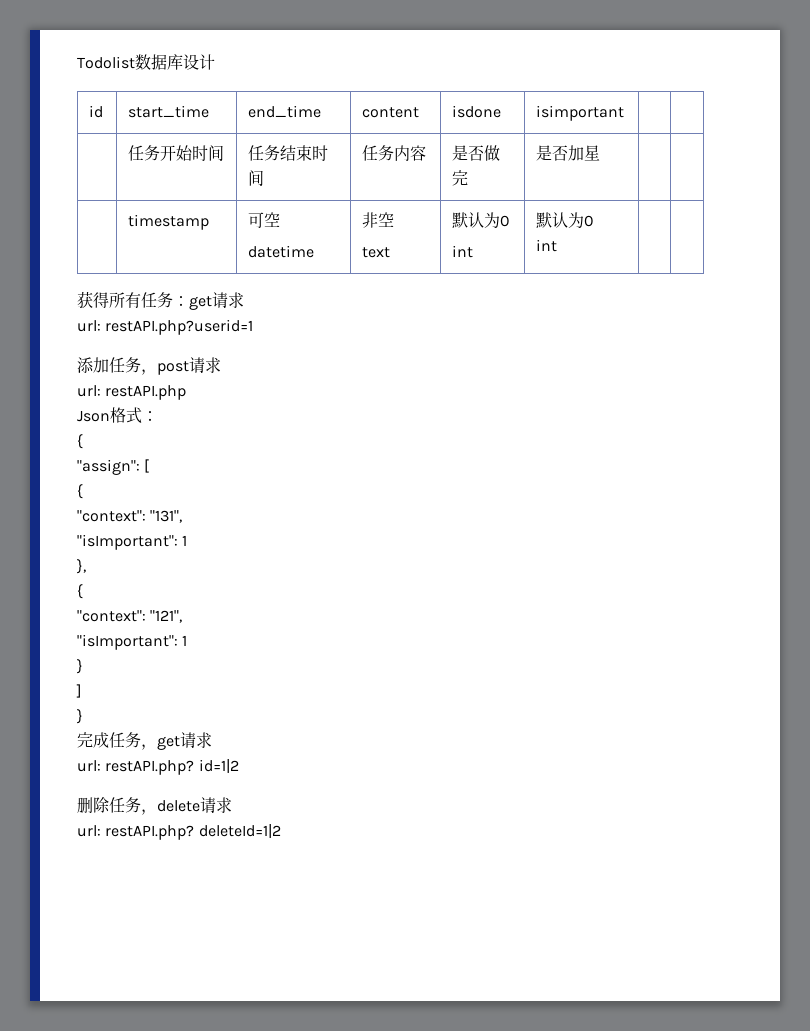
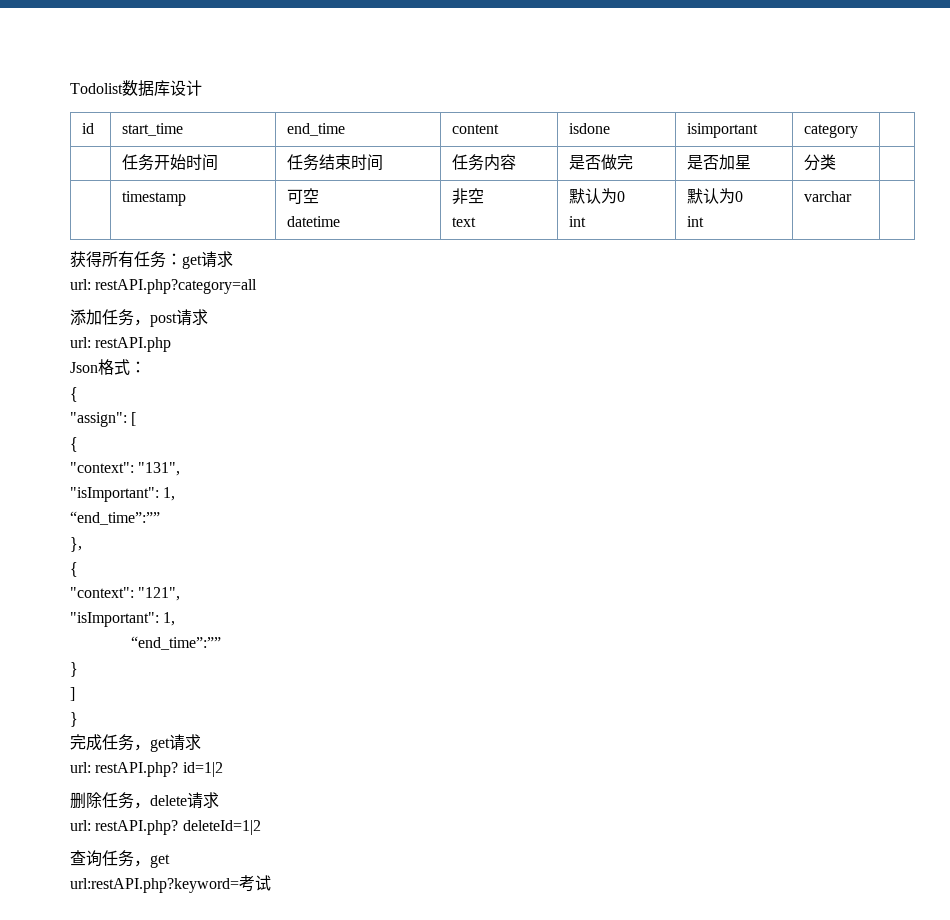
- id | start_time | end_time | content | isdone | isimportant | |
+ id | start_time | end_time | content | isdone | isimportant | category |
- | 任务开始时间 | 任务结束时间 | 任务内容 | 是否做完 | 是否加星 | |
+ | 任务开始时间 | 任务结束时间 | 任务内容 | 是否做完 | 是否加星 | 分类 |
  | timestamp | 可空
  datetime | 非空
  text | 默认为0
  int | 默认为0
- int | |
+ int | varchar |
- url: restAPI.php?userid=1
+ url: restAPI.php?category=all
  "context": "131",
- "isImportant": 1
+ "isImportant": 1,
+ “end_time”:””
  "context": "121",
- "isImportant": 1
+ "isImportant": 1,
+ “end_time”:””
+ 查询任务，get
+ url:restAPI.php?keyword=考试

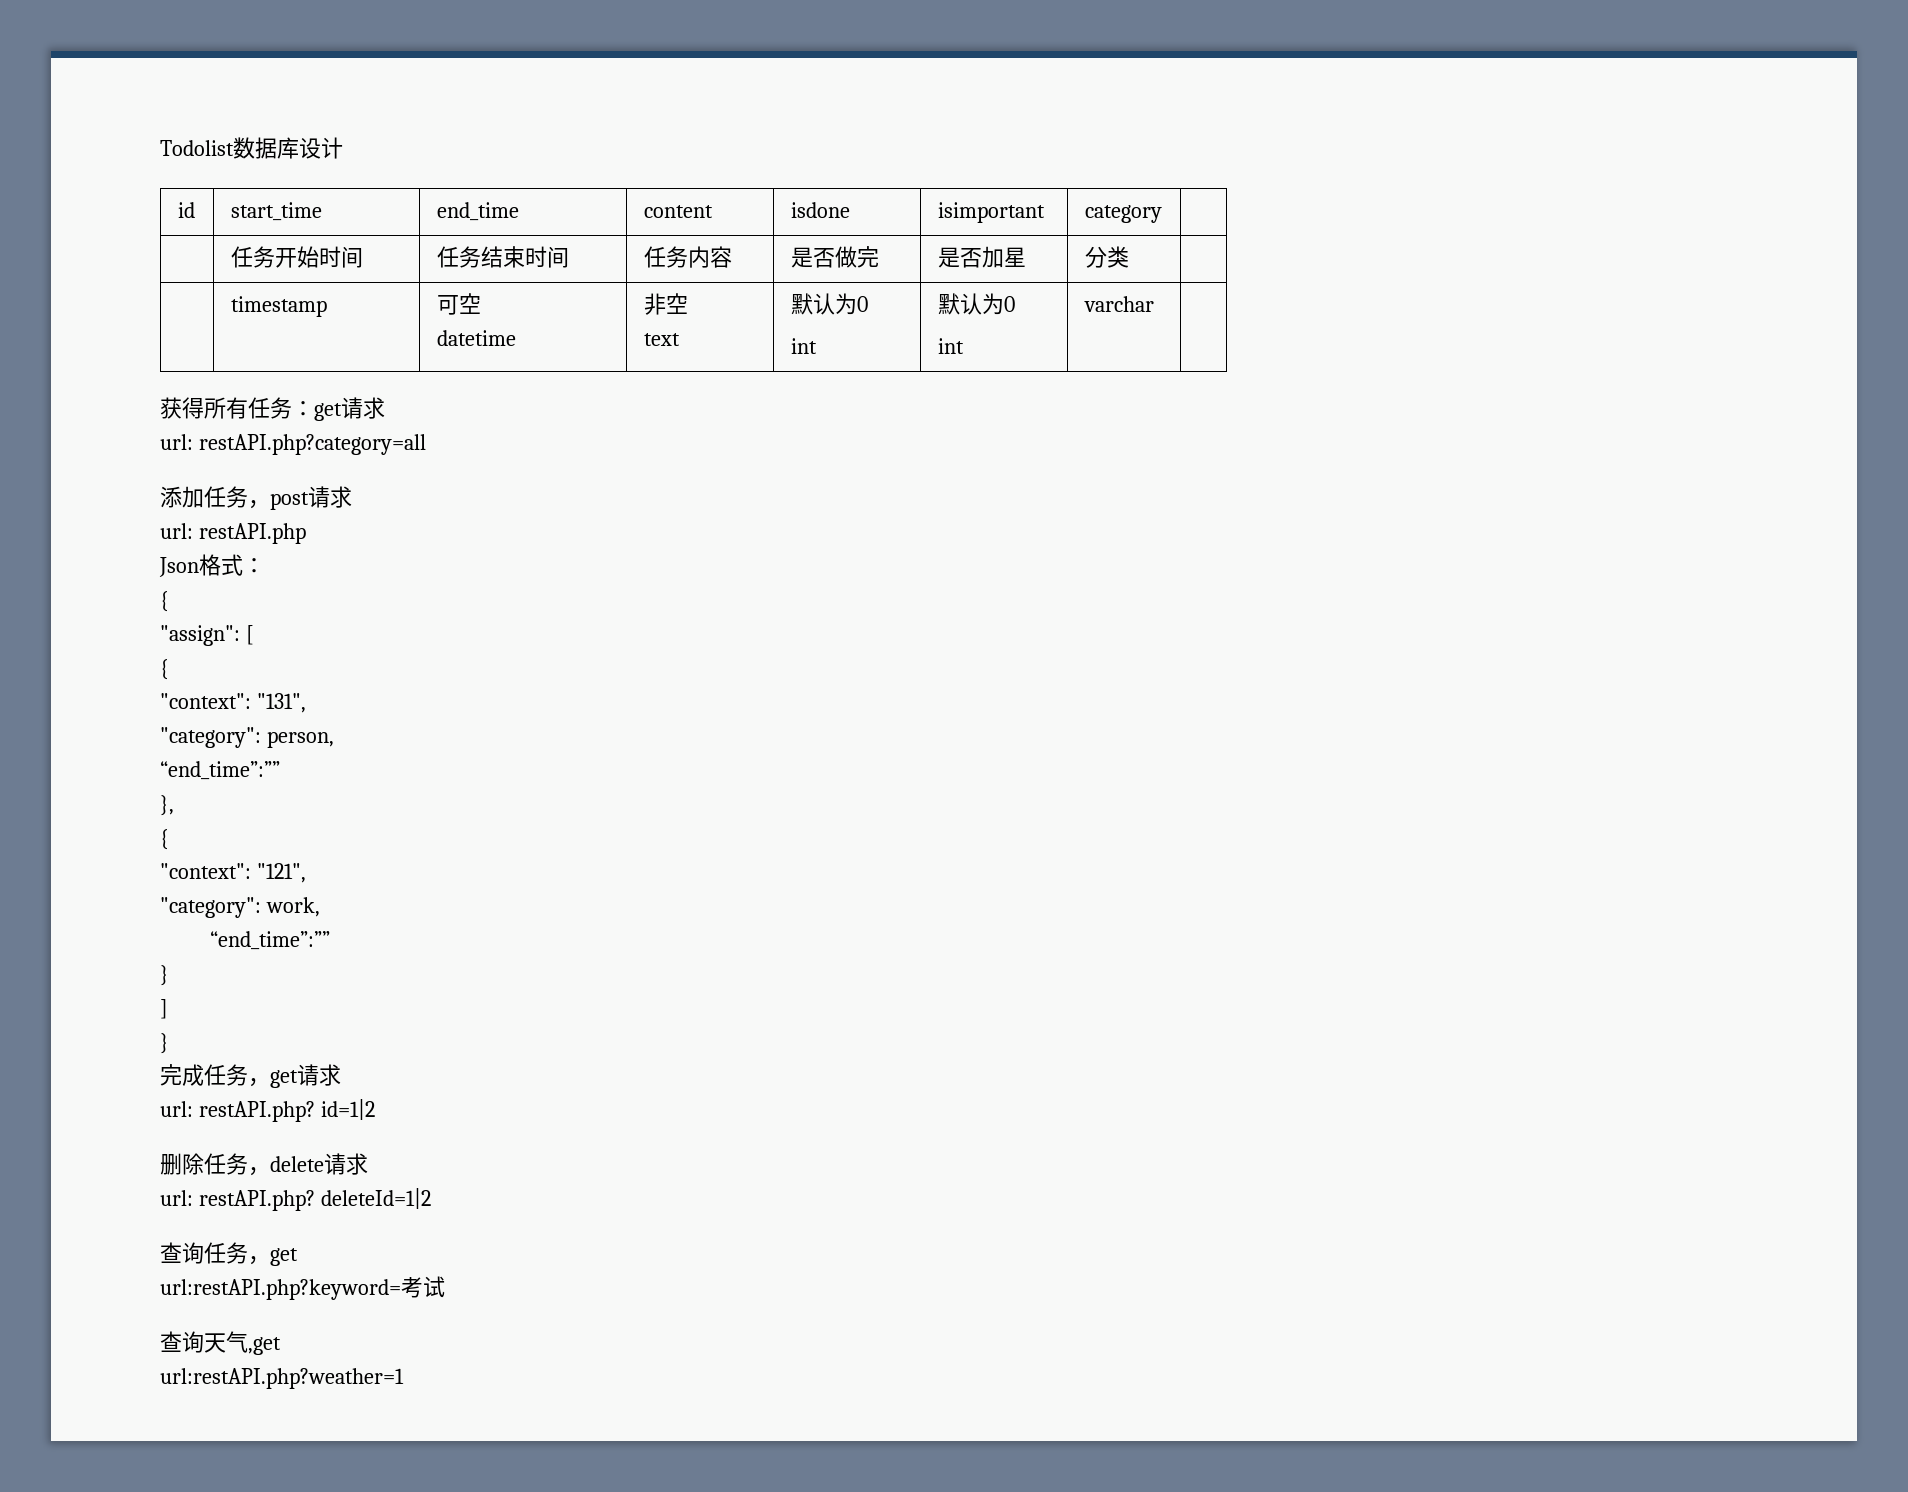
  "context": "131",
- "isImportant": 1,
+ "category": person,
  "context": "121",
- "isImportant": 1,
+ "category": work,
+ 查询天气,get
+ url:restAPI.php?weather=1

